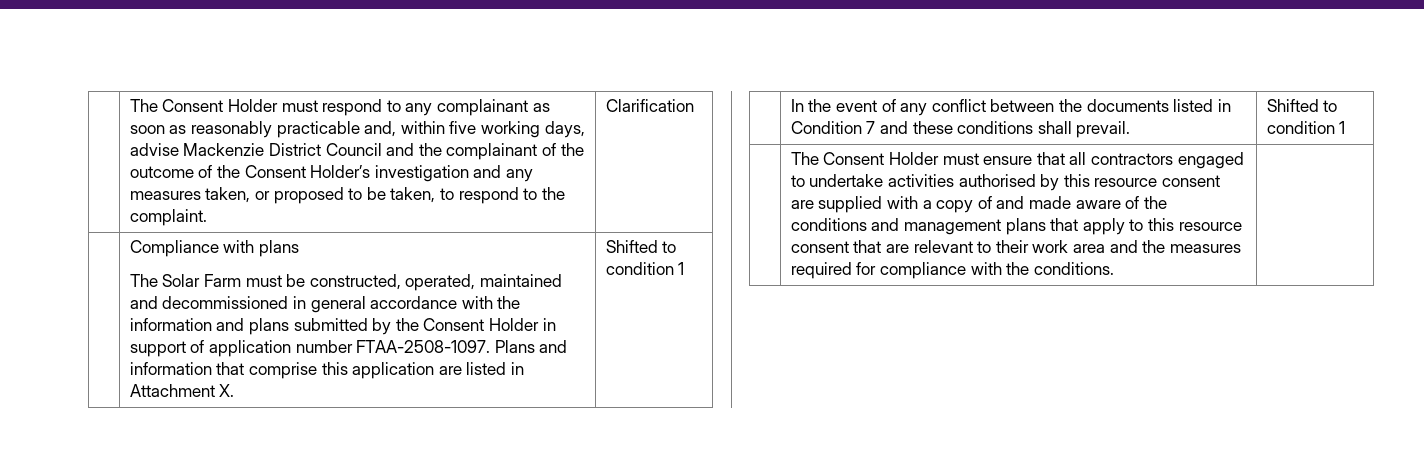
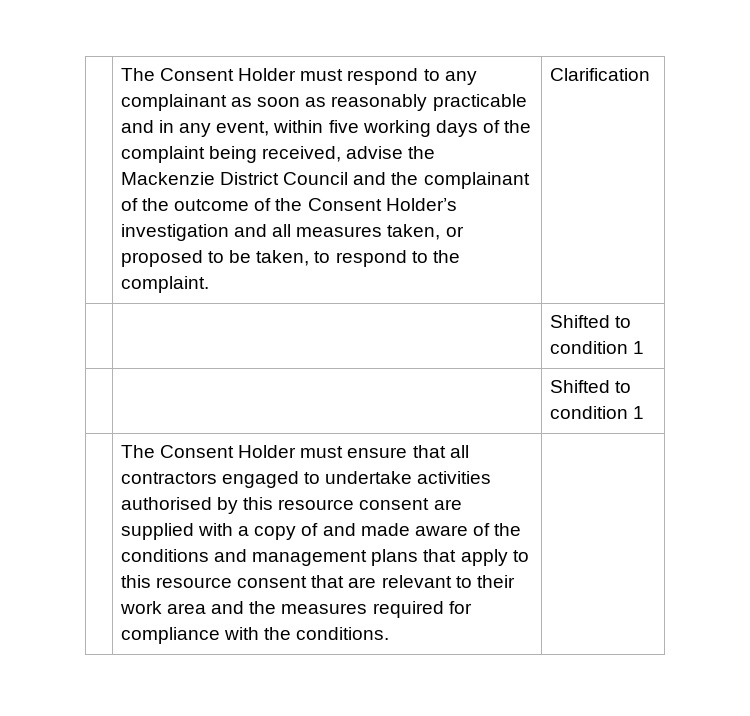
- The Consent Holder must respond to any complainant as soon as reasonably practicable and, within five working days, advise Mackenzie District Council and the complainant of the outcome of the Consent Holder’s investigation and any measures taken, or proposed to be taken, to respond to the complaint.
+ The Consent Holder must respond to any complainant as soon as reasonably practicable and in any event, within five working days of the complaint being received, advise the Mackenzie District Council and the complainant of the outcome of the Consent Holder’s investigation and all measures taken, or proposed to be taken, to respond to the complaint.
  Clarification
- | Compliance with plans
- The Solar Farm must be constructed, operated, maintained and decommissioned in general accordance with the information and plans submitted by the Consent Holder in support of application number FTAA-2508-1097. Plans and information that comprise this application are listed in Attachment X. | Shifted to condition 1
- | In the event of any conflict between the documents listed in Condition 7 and these conditions shall prevail. | Shifted to condition 1
+ | | Shifted to condition 1
+ | | Shifted to condition 1

